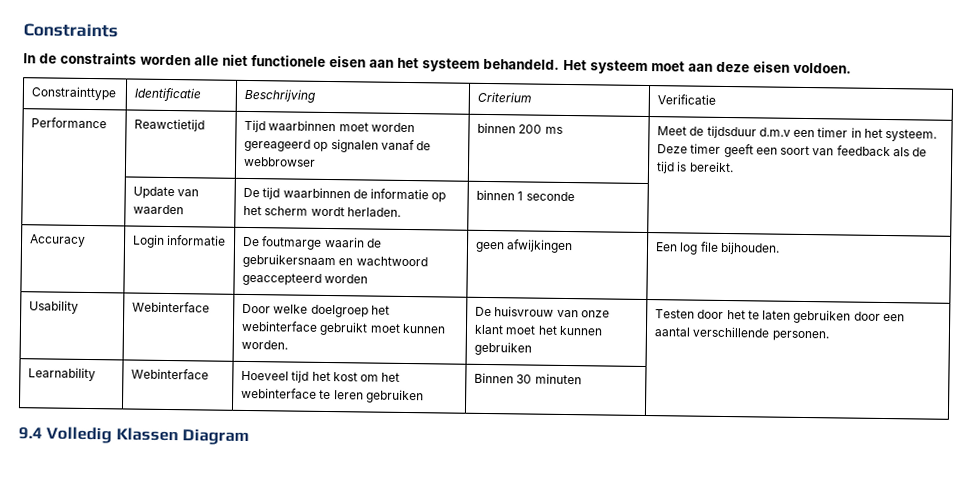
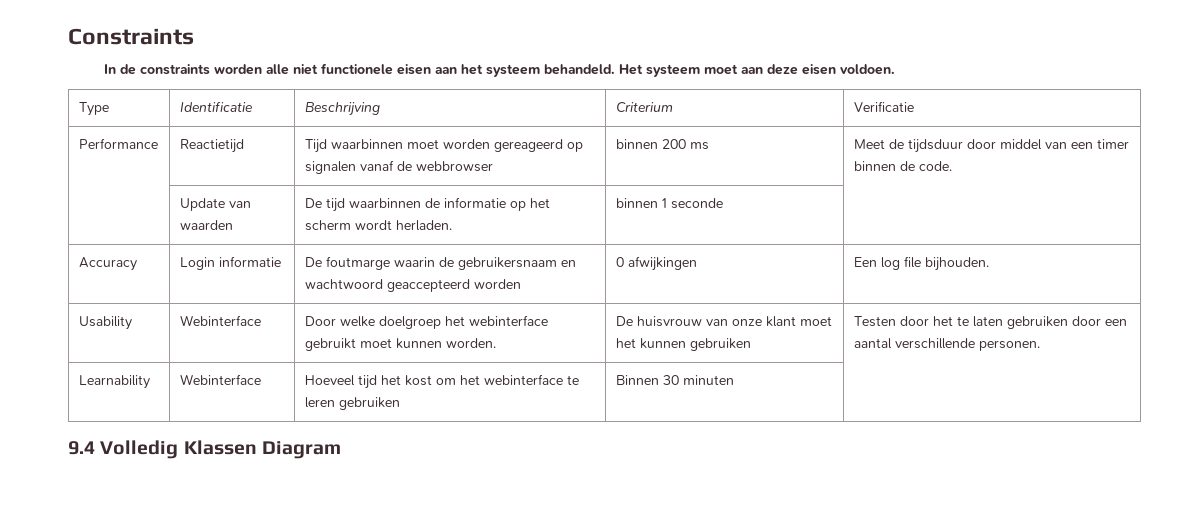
- Constrainttype | Identificatie | Beschrijving | Criterium | Verificatie
+ Type | Identificatie | Beschrijving | Criterium | Verificatie
- Performance | Reawctietijd | Tijd waarbinnen moet worden gereageerd op signalen vanaf de webbrowser | binnen 200 ms | Meet de tijdsduur d.m.v een timer in het systeem. Deze timer geeft een soort van feedback als de tijd is bereikt.
+ Performance | Reactietijd | Tijd waarbinnen moet worden gereageerd op signalen vanaf de webbrowser | binnen 200 ms | Meet de tijdsduur door middel van een timer binnen de code.
- Accuracy | Login informatie | De foutmarge waarin de gebruikersnaam en wachtwoord geaccepteerd worden | geen afwijkingen | Een log file bijhouden.
+ Accuracy | Login informatie | De foutmarge waarin de gebruikersnaam en wachtwoord geaccepteerd worden | 0 afwijkingen | Een log file bijhouden.

